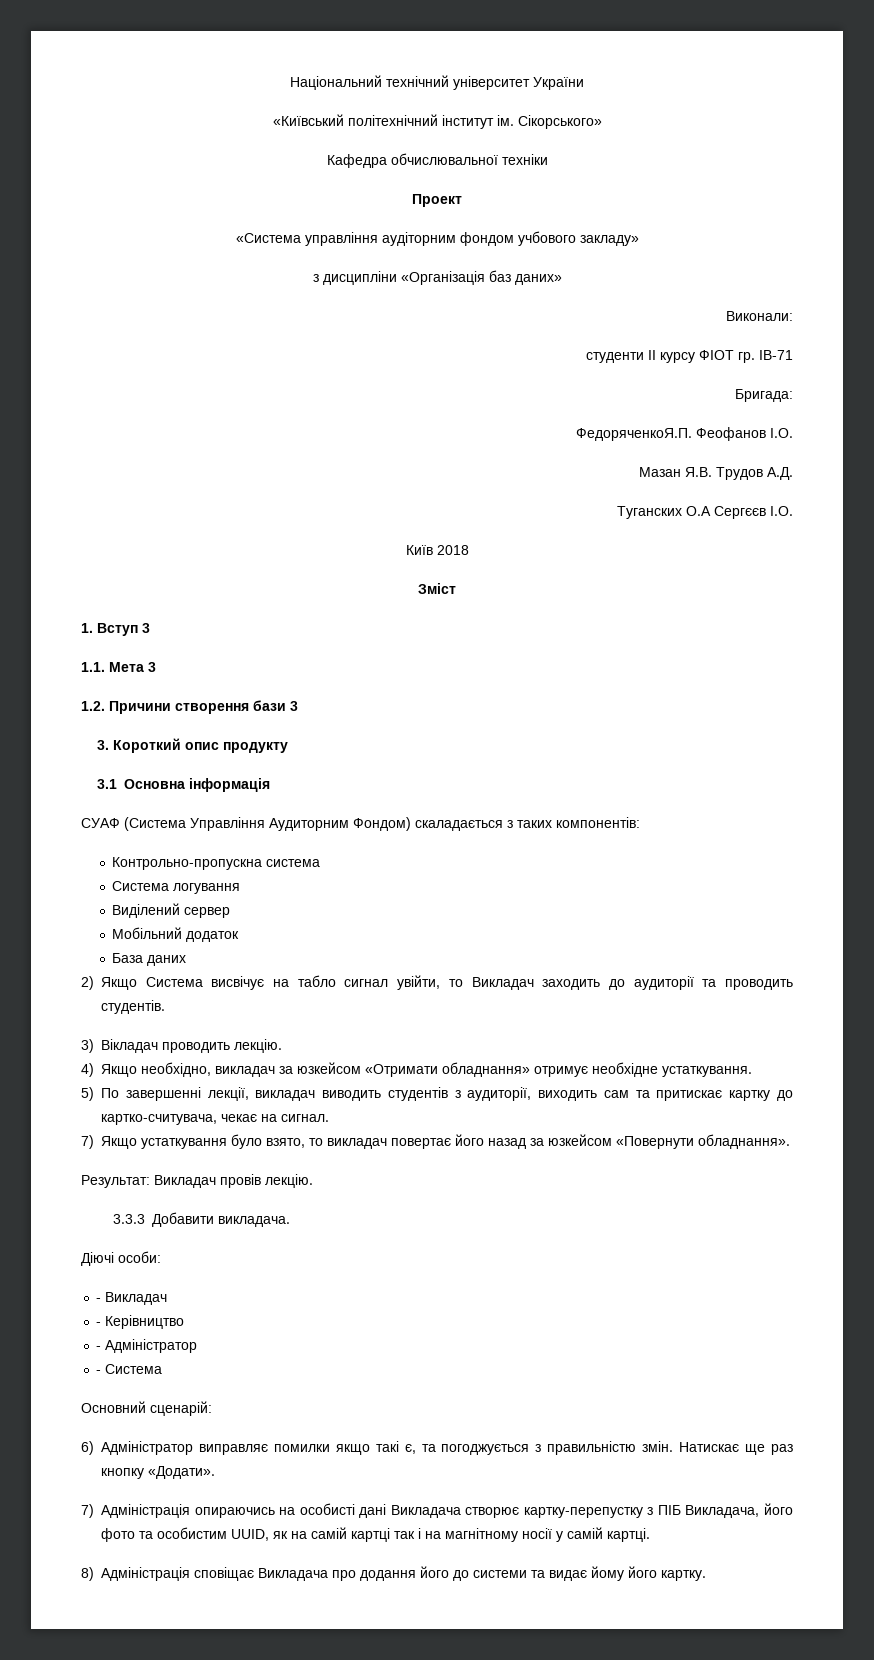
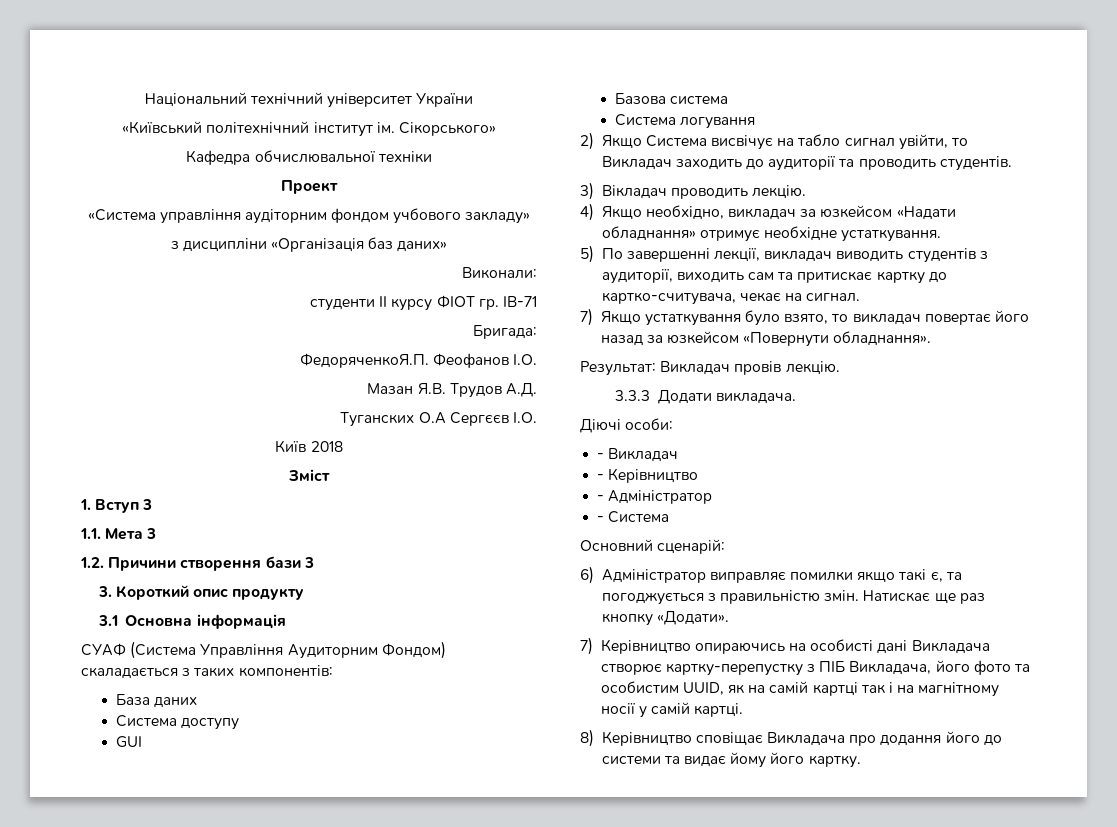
- Контрольно-пропускна система
+ База даних
+ Система доступу
+ GUI
+ Базова система
  Система логування
- Виділений сервер
- Мобільний додаток
- База даних
- 4) Якщо необхідно, викладач за юзкейсом «Отримати обладнання» отримує необхідне устаткування.
+ 4) Якщо необхідно, викладач за юзкейсом «Надати обладнання» отримує необхідне устаткування.
- 3.3.3 Добавити викладача.
+ 3.3.3 Додати викладача.
- 7) Адміністрація опираючись на особисті дані Викладача створює картку-перепустку з ПІБ Викладача, його фото та особистим UUID, як на самій картці так і на магнітному носії у самій картці.
+ 7) Керівництво опираючись на особисті дані Викладача створює картку-перепустку з ПІБ Викладача, його фото та особистим UUID, як на самій картці так і на магнітному носії у самій картці.
- 8) Адміністрація сповіщає Викладача про додання його до системи та видає йому його картку.
+ 8) Керівництво сповіщає Викладача про додання його до системи та видає йому його картку.

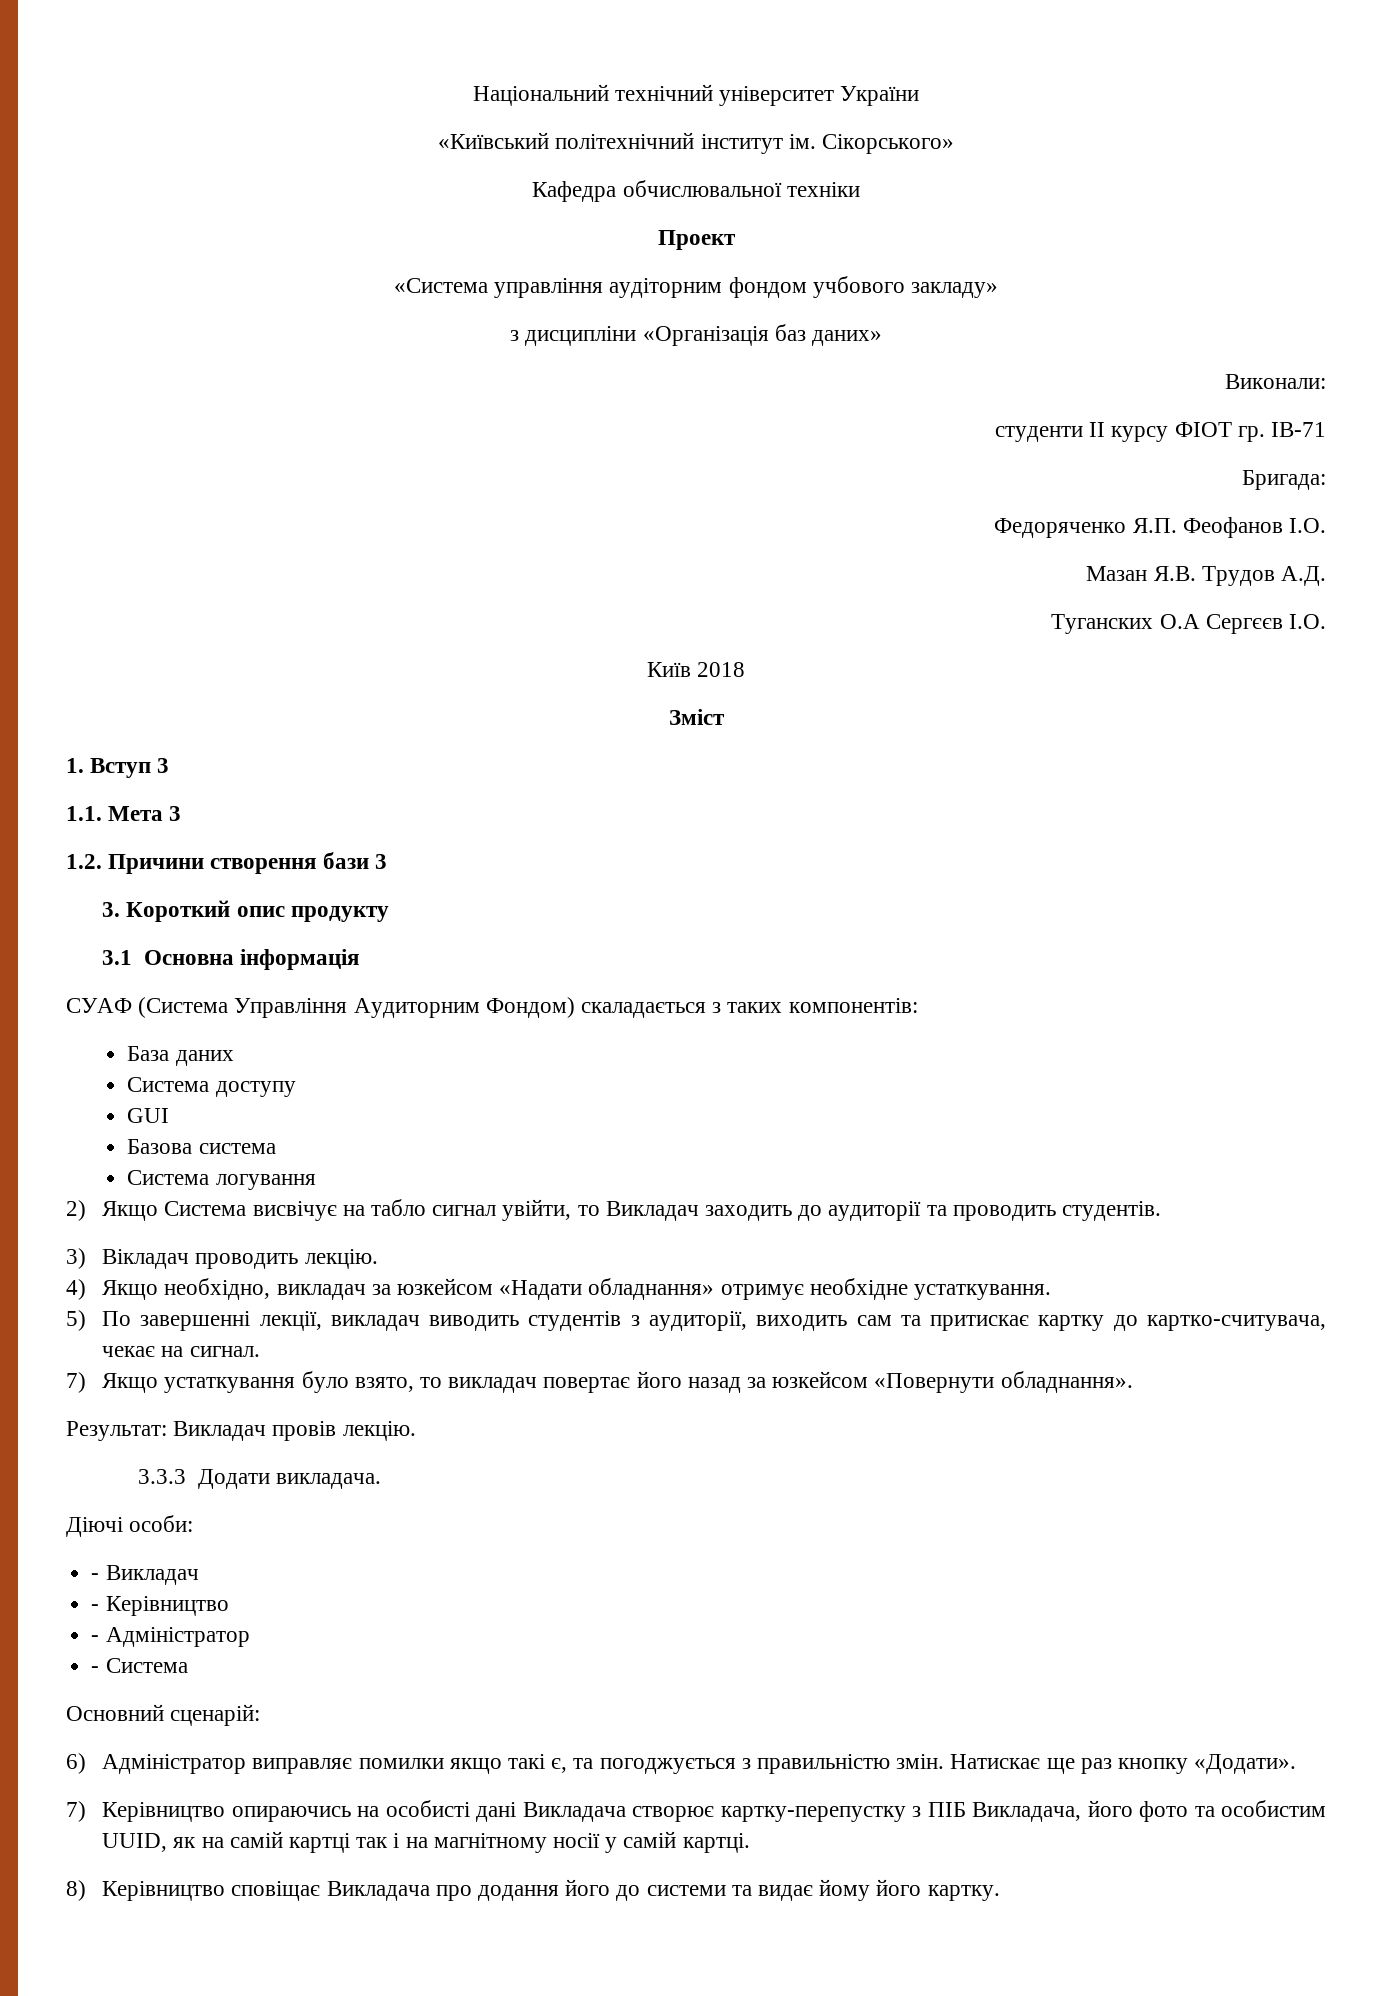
- ФедоряченкоЯ.П. Феофанов І.О.
+ Федоряченко Я.П. Феофанов І.О.

